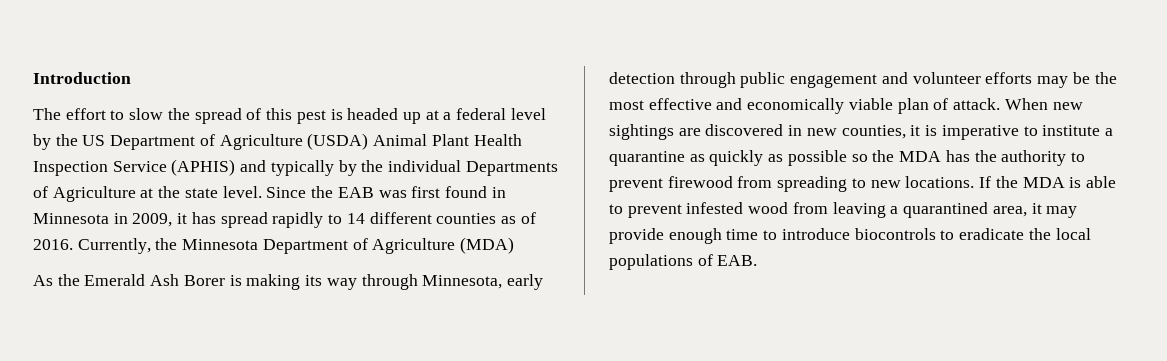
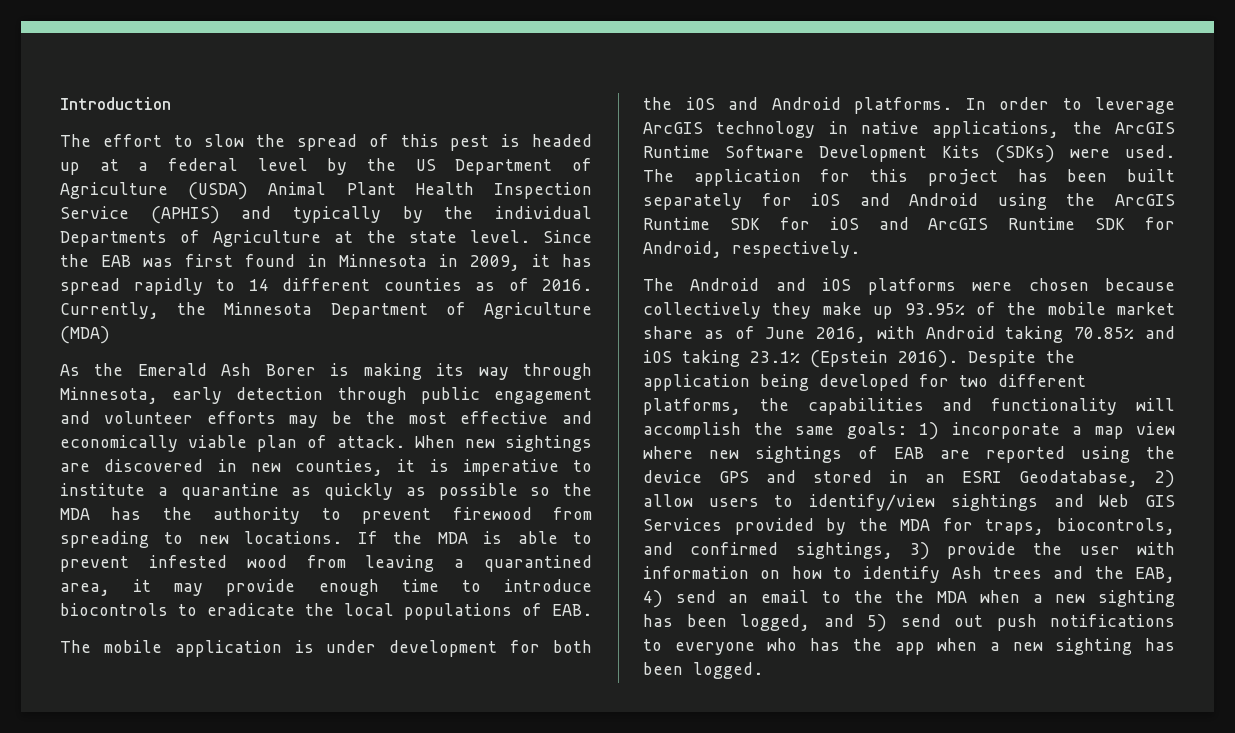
+ The mobile application is under development for both the iOS and Android platforms. In order to leverage ArcGIS technology in native applications, the ArcGIS Runtime Software Development Kits (SDKs) were used. The application for this project has been built separately for iOS and Android using the ArcGIS Runtime SDK for iOS and ArcGIS Runtime SDK for Android, respectively.
+ The Android and iOS platforms were chosen because collectively they make up 93.95% of the mobile market share as of June 2016, with Android taking 70.85% and iOS taking 23.1% (Epstein 2016). Despite the application being developed for two different platforms, the capabilities and functionality will accomplish the same goals: 1) incorporate a map view where new sightings of EAB are reported using the device GPS and stored in an ESRI Geodatabase, 2) allow users to identify/view sightings and Web GIS Services provided by the MDA for traps, biocontrols, and confirmed sightings, 3) provide the user with information on how to identify Ash trees and the EAB, 4) send an email to the the MDA when a new sighting has been logged, and 5) send out push notifications to everyone who has the app when a new sighting has been logged.

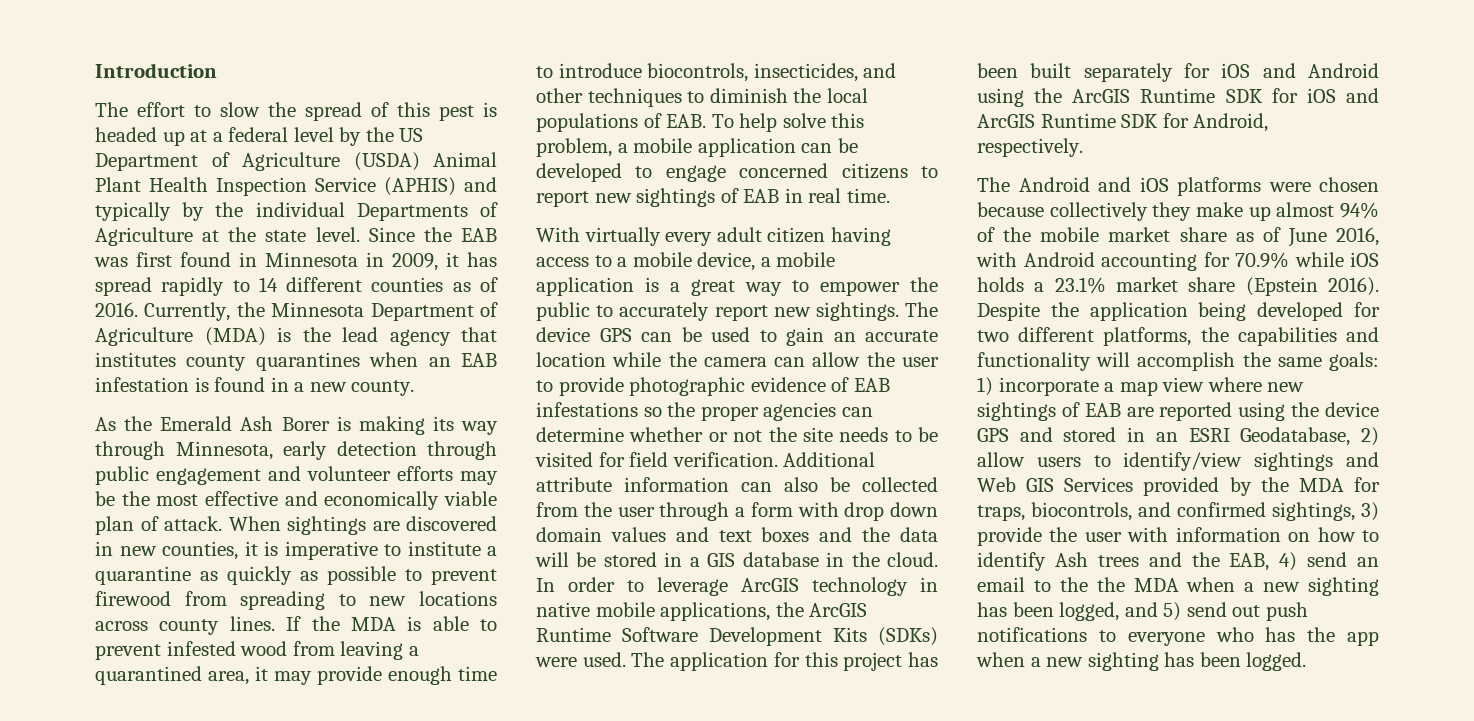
- Currently, the Minnesota Department of Agriculture (MDA)
+ Currently, the Minnesota Department of Agriculture (MDA) is the lead agency that institutes county quarantines when an EAB infestation is found in a new county.
- When new sightings are discovered in new counties, it is imperative to institute a quarantine as quickly as possible so the MDA has the authority to prevent firewood from spreading to new locations.
+ When sightings are discovered in new counties, it is imperative to institute a quarantine as quickly as possible to prevent firewood from spreading to new locations across county lines.
- If the MDA is able to prevent infested wood from leaving a quarantined area, it may provide enough time to introduce biocontrols to eradicate the local populations of EAB.
- The mobile application is under development for both the iOS and Android platforms.
+ If the MDA is able to prevent infested wood from leaving a quarantined area, it may provide enough time to introduce biocontrols, insecticides, and other techniques to diminish the local populations of EAB. To help solve this problem, a mobile application can be developed to engage concerned citizens to report new sightings of EAB in real time.
+ With virtually every adult citizen having access to a mobile device, a mobile application is a great way to empower the public to accurately report new sightings. The device GPS can be used to gain an accurate location while the camera can allow the user to provide photographic evidence of EAB infestations so the proper agencies can determine whether or not the site needs to be visited for field verification. Additional attribute information can also be collected from the user through a form with drop down domain values and text boxes and the data will be stored in a GIS database in the cloud.
- In order to leverage ArcGIS technology in native applications, the ArcGIS Runtime Software Development Kits (SDKs) were used.
+ In order to leverage ArcGIS technology in native mobile applications, the ArcGIS Runtime Software Development Kits (SDKs) were used.
- The Android and iOS platforms were chosen because collectively they make up 93.95% of the mobile market share as of June 2016, with Android taking 70.85% and iOS taking 23.1% (Epstein 2016).
+ The Android and iOS platforms were chosen because collectively they make up almost 94% of the mobile market share as of June 2016, with Android accounting for 70.9% while iOS holds a 23.1% market share (Epstein 2016).

